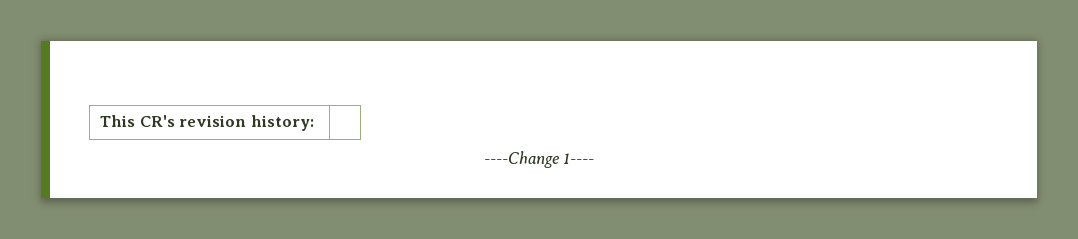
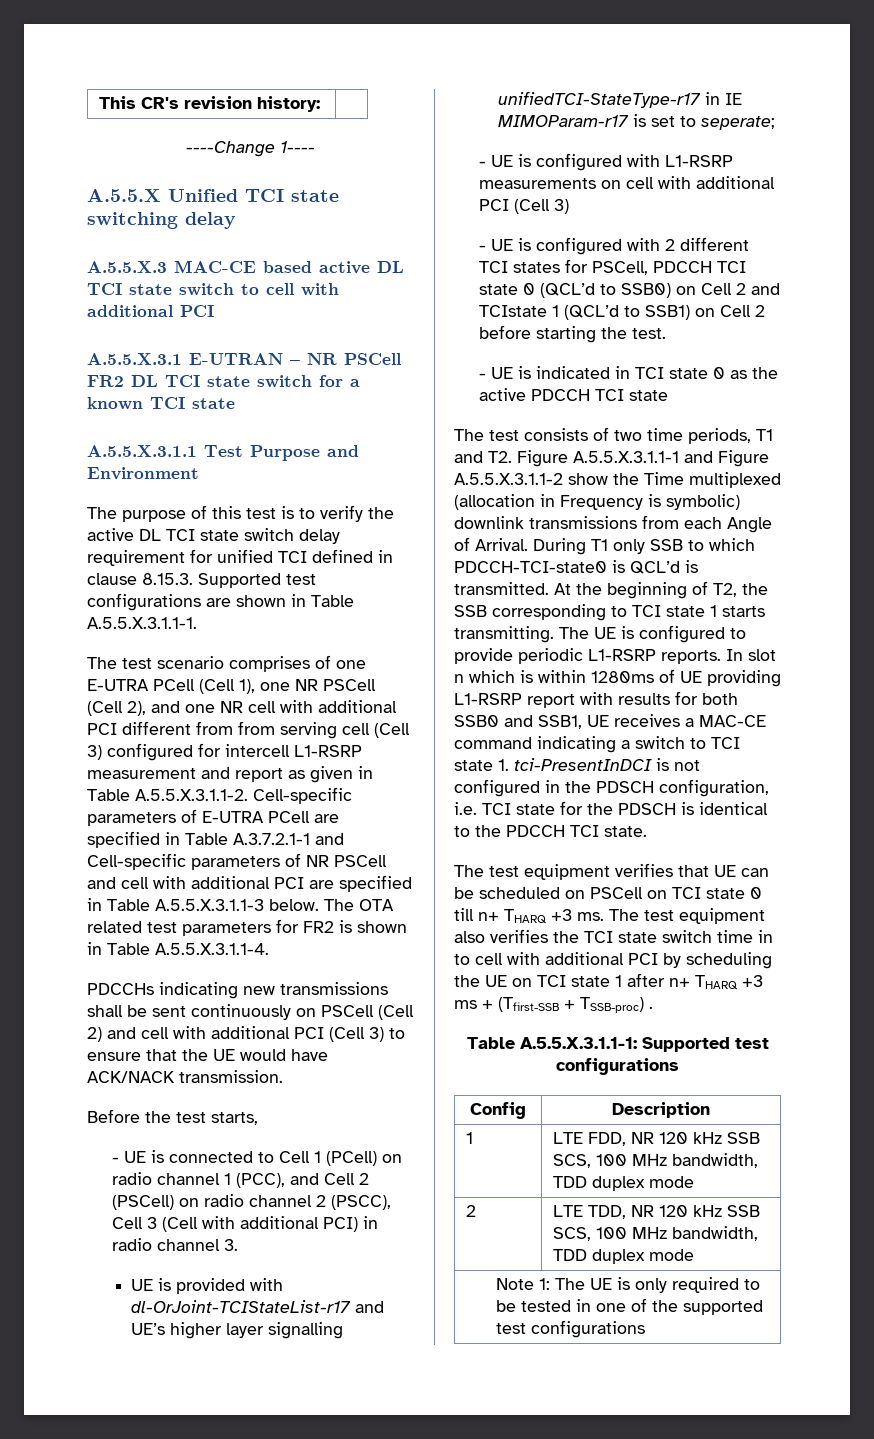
+ A.5.5.X Unified TCI state switching delay
+ A.5.5.X.3 MAC-CE based active DL TCI state switch to cell with additional PCI
+ A.5.5.X.3.1 E-UTRAN – NR PSCell FR2 DL TCI state switch for a known TCI state
+ A.5.5.X.3.1.1 Test Purpose and Environment
+ The purpose of this test is to verify the active DL TCI state switch delay requirement for unified TCI defined in clause 8.15.3. Supported test configurations are shown in Table A.5.5.X.3.1.1-1.
+ The test scenario comprises of one E-UTRA PCell (Cell 1), one NR PSCell (Cell 2), and one NR cell with additional PCI different from from serving cell (Cell 3) configured for intercell L1-RSRP measurement and report as given in Table A.5.5.X.3.1.1-2. Cell-specific parameters of E-UTRA PCell are specified in Table A.3.7.2.1-1 and Cell-specific parameters of NR PSCell and cell with additional PCI are specified in Table A.5.5.X.3.1.1-3 below. The OTA related test parameters for FR2 is shown in Table A.5.5.X.3.1.1-4.
+ PDCCHs indicating new transmissions shall be sent continuously on PSCell (Cell 2) and cell with additional PCI (Cell 3) to ensure that the UE would have ACK/NACK transmission.
+ Before the test starts,
+ - UE is connected to Cell 1 (PCell) on radio channel 1 (PCC), and Cell 2 (PSCell) on radio channel 2 (PSCC), Cell 3 (Cell with additional PCI) in radio channel 3.
+ UE is provided with dl-OrJoint-TCIStateList-r17 and UE’s higher layer signalling unifiedTCI-StateType-r17 in IE MIMOParam-r17 is set to seperate;
+ - UE is configured with L1-RSRP measurements on cell with additional PCI (Cell 3)
+ - UE is configured with 2 different TCI states for PSCell, PDCCH TCI state 0 (QCL’d to SSB0) on Cell 2 and TCIstate 1 (QCL’d to SSB1) on Cell 2 before starting the test.
+ - UE is indicated in TCI state 0 as the active PDCCH TCI state
+ The test consists of two time periods, T1 and T2. Figure A.5.5.X.3.1.1-1 and Figure A.5.5.X.3.1.1-2 show the Time multiplexed (allocation in Frequency is symbolic) downlink transmissions from each Angle of Arrival. During T1 only SSB to which PDCCH-TCI-state0 is QCL’d is transmitted. At the beginning of T2, the SSB corresponding to TCI state 1 starts transmitting. The UE is configured to provide periodic L1-RSRP reports. In slot n which is within 1280ms of UE providing L1-RSRP report with results for both SSB0 and SSB1, UE receives a MAC-CE command indicating a switch to TCI state 1. tci-PresentInDCI is not configured in the PDSCH configuration, i.e. TCI state for the PDSCH is identical to the PDCCH TCI state.
+ The test equipment verifies that UE can be scheduled on PSCell on TCI state 0 till n+ THARQ +3 ms. The test equipment also verifies the TCI state switch time in to cell with additional PCI by scheduling the UE on TCI state 1 after n+ THARQ +3 ms + (Tfirst-SSB + TSSB-proc) .
+ Table A.5.5.X.3.1.1-1: Supported test configurations
+ Config | Description
+ 1 | LTE FDD, NR 120 kHz SSB SCS, 100 MHz bandwidth, TDD duplex mode
+ 2 | LTE TDD, NR 120 kHz SSB SCS, 100 MHz bandwidth, TDD duplex mode
+ Note 1: The UE is only required to be tested in one of the supported test configurations

